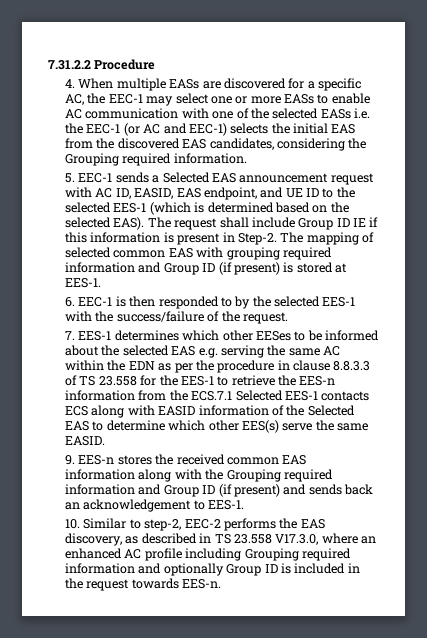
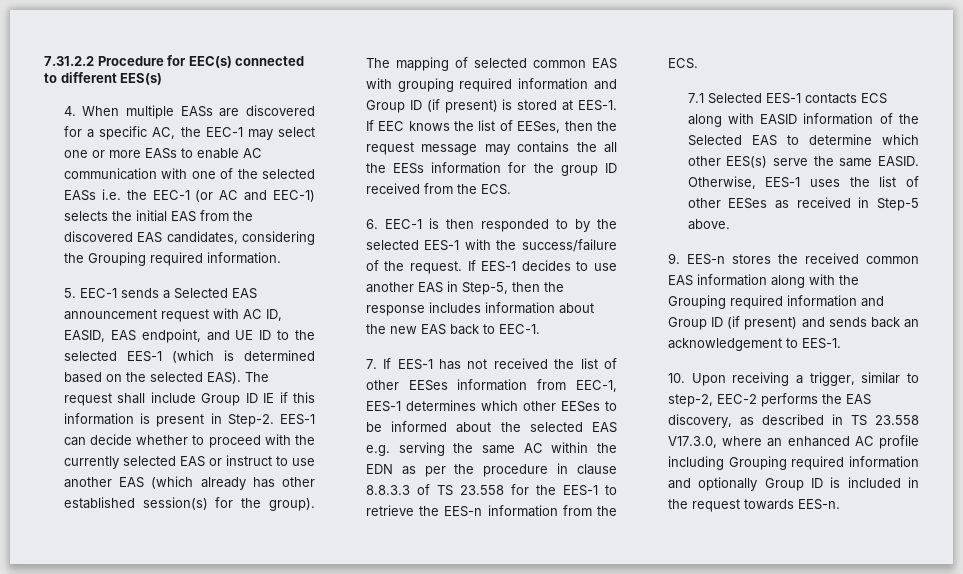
- 7.31.2.2 Procedure
+ 7.31.2.2 Procedure for EEC(s) connected to different EES(s)
+ EES-1 can decide whether to proceed with the currently selected EAS or instruct to use another EAS (which already has other established session(s) for the group).
+ If EEC knows the list of EESes, then the request message may contains the all the EESs information for the group ID received from the ECS.
- 6. EEC-1 is then responded to by the selected EES-1 with the success/failure of the request.
- 7. EES-1 determines which other EESes to be informed about the selected EAS e.g. serving the same AC within the EDN as per the procedure in clause 8.8.3.3 of TS 23.558 for the EES-1 to retrieve the EES-n information from the ECS.7.1 Selected EES-1 contacts ECS along with EASID information of the Selected EAS to determine which other EES(s) serve the same EASID.
+ 6. EEC-1 is then responded to by the selected EES-1 with the success/failure of the request. If EES-1 decides to use another EAS in Step-5, then the response includes information about the new EAS back to EEC-1.
+ 7. If EES-1 has not received the list of other EESes information from EEC-1, EES-1 determines which other EESes to be informed about the selected EAS e.g. serving the same AC within the EDN as per the procedure in clause 8.8.3.3 of TS 23.558 for the EES-1 to retrieve the EES-n information from the ECS.
+ 7.1 Selected EES-1 contacts ECS along with EASID information of the Selected EAS to determine which other EES(s) serve the same EASID. Otherwise, EES-1 uses the list of other EESes as received in Step-5 above.
- 10. Similar to step-2, EEC-2 performs the EAS discovery, as described in TS 23.558 V17.3.0, where an enhanced AC profile including Grouping required information and optionally Group ID is included in the request towards EES-n.
+ 10. Upon receiving a trigger, similar to step-2, EEC-2 performs the EAS discovery, as described in TS 23.558 V17.3.0, where an enhanced AC profile including Grouping required information and optionally Group ID is included in the request towards EES-n.

